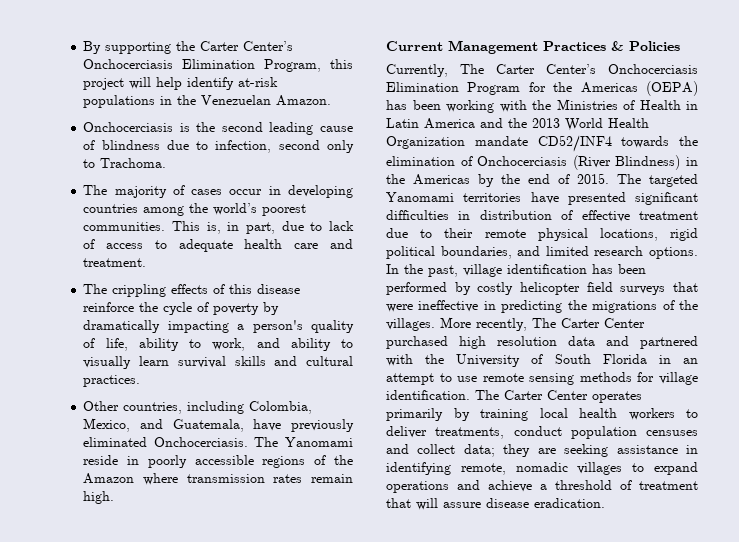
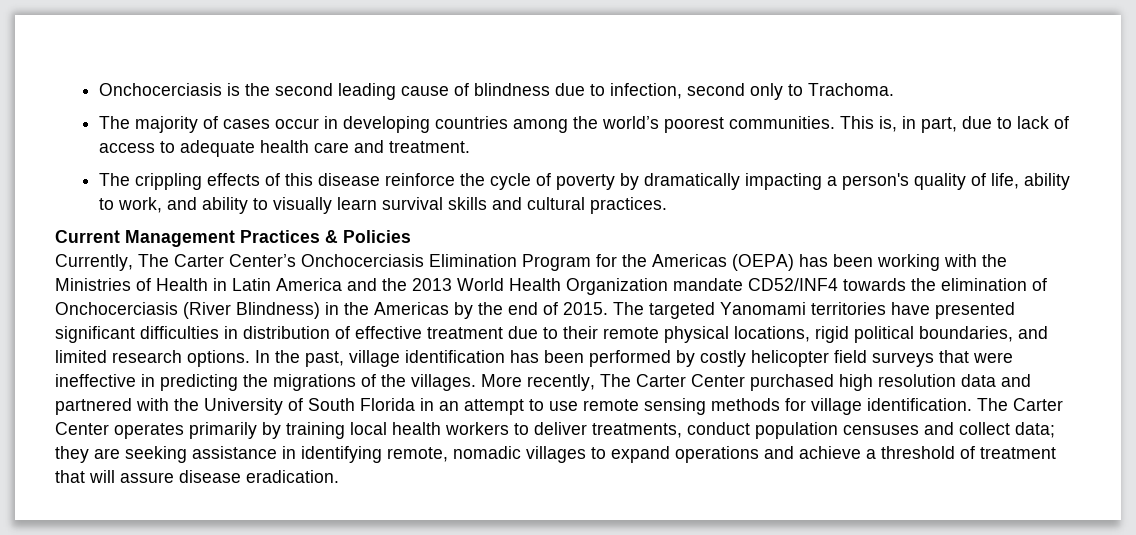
- By supporting the Carter Center’s Onchocerciasis Elimination Program, this project will help identify at-risk populations in the Venezuelan Amazon.
- Other countries, including Colombia, Mexico, and Guatemala, have previously eliminated Onchocerciasis. The Yanomami reside in poorly accessible regions of the Amazon where transmission rates remain high.

